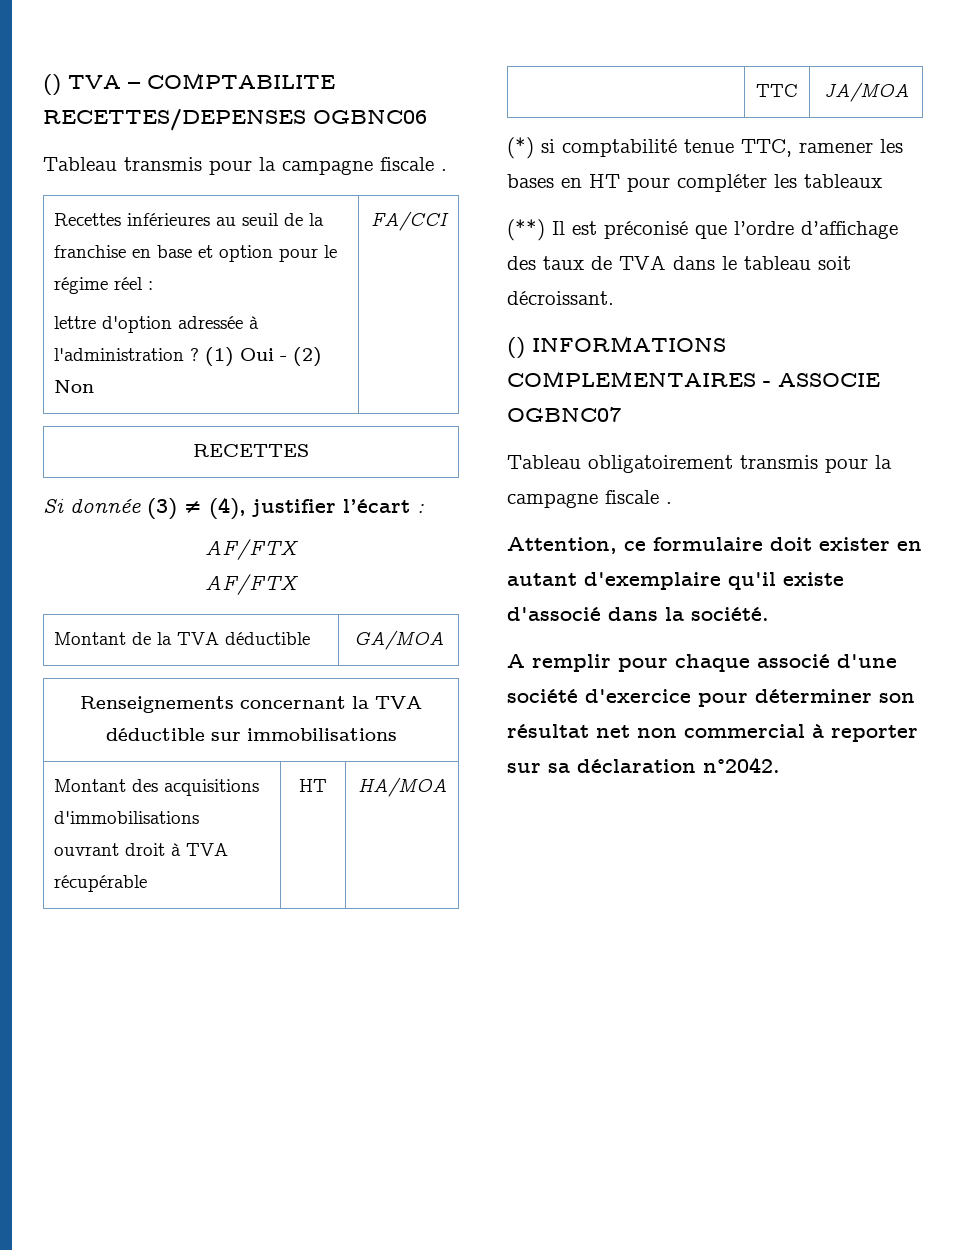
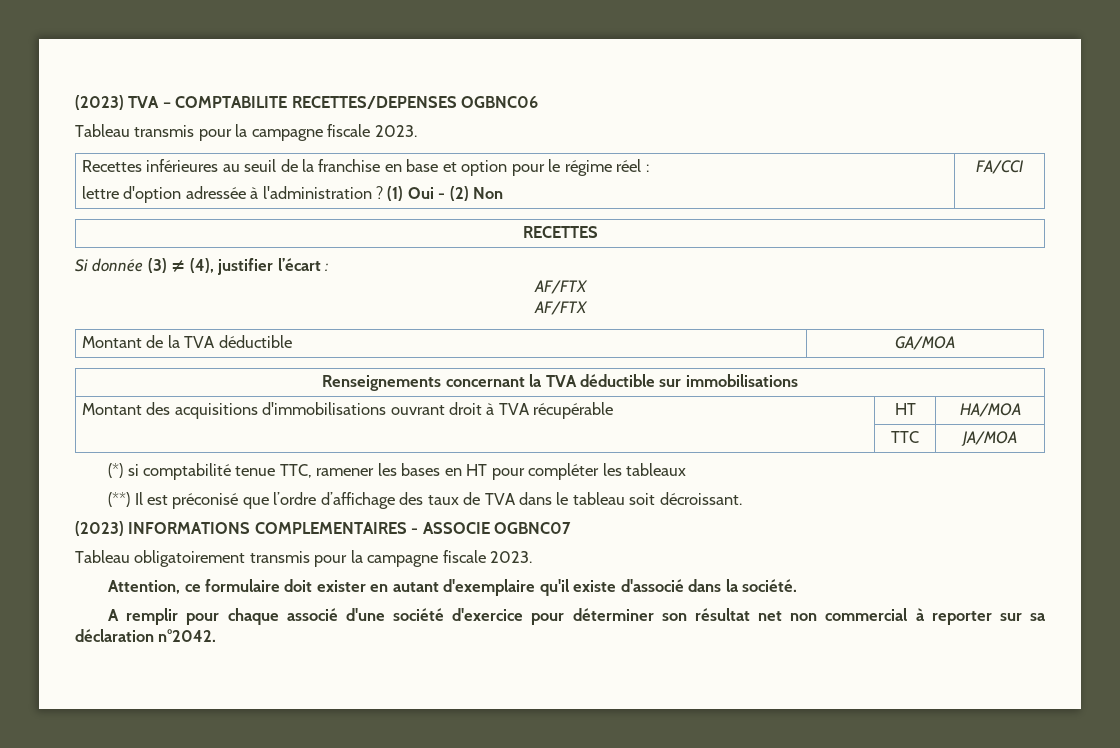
- () TVA – COMPTABILITE RECETTES/DEPENSES OGBNC06
+ (2023) TVA – COMPTABILITE RECETTES/DEPENSES OGBNC06
- Tableau transmis pour la campagne fiscale .
+ Tableau transmis pour la campagne fiscale 2023.
- () INFORMATIONS COMPLEMENTAIRES - ASSOCIE OGBNC07
+ (2023) INFORMATIONS COMPLEMENTAIRES - ASSOCIE OGBNC07
- Tableau obligatoirement transmis pour la campagne fiscale .
+ Tableau obligatoirement transmis pour la campagne fiscale 2023.

